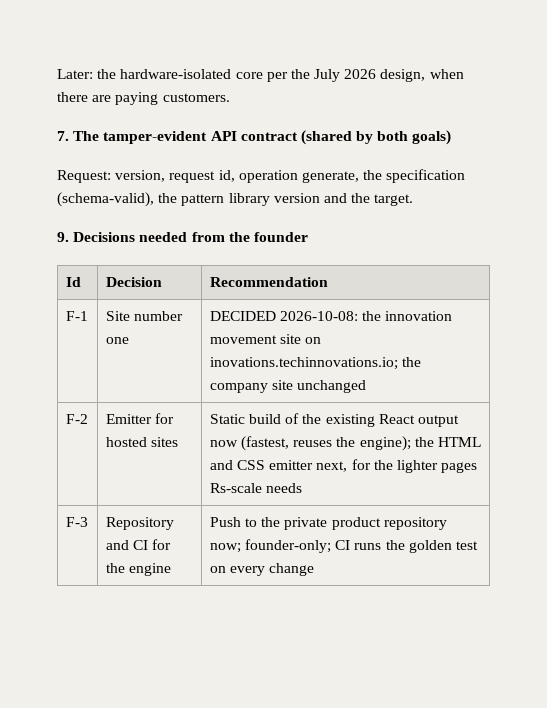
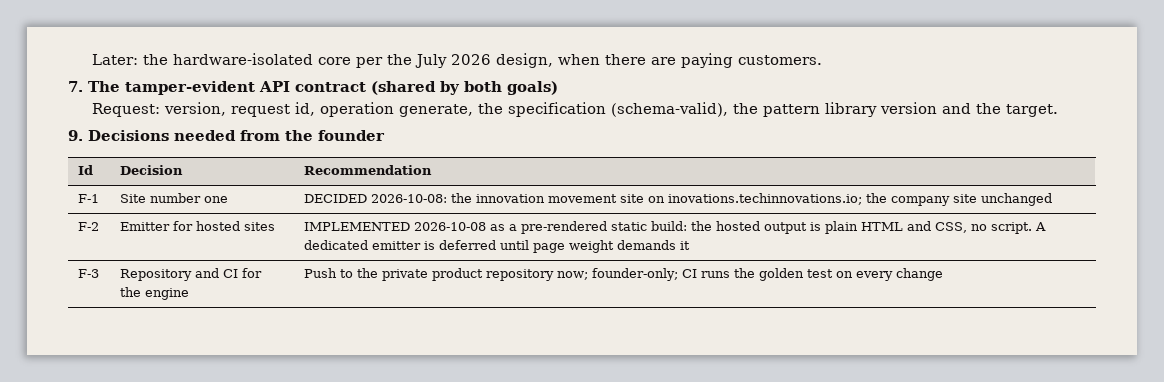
- F-2 | Emitter for hosted sites | Static build of the existing React output now (fastest, reuses the engine); the HTML and CSS emitter next, for the lighter pages Rs-scale needs
+ F-2 | Emitter for hosted sites | IMPLEMENTED 2026-10-08 as a pre-rendered static build: the hosted output is plain HTML and CSS, no script. A dedicated emitter is deferred until page weight demands it

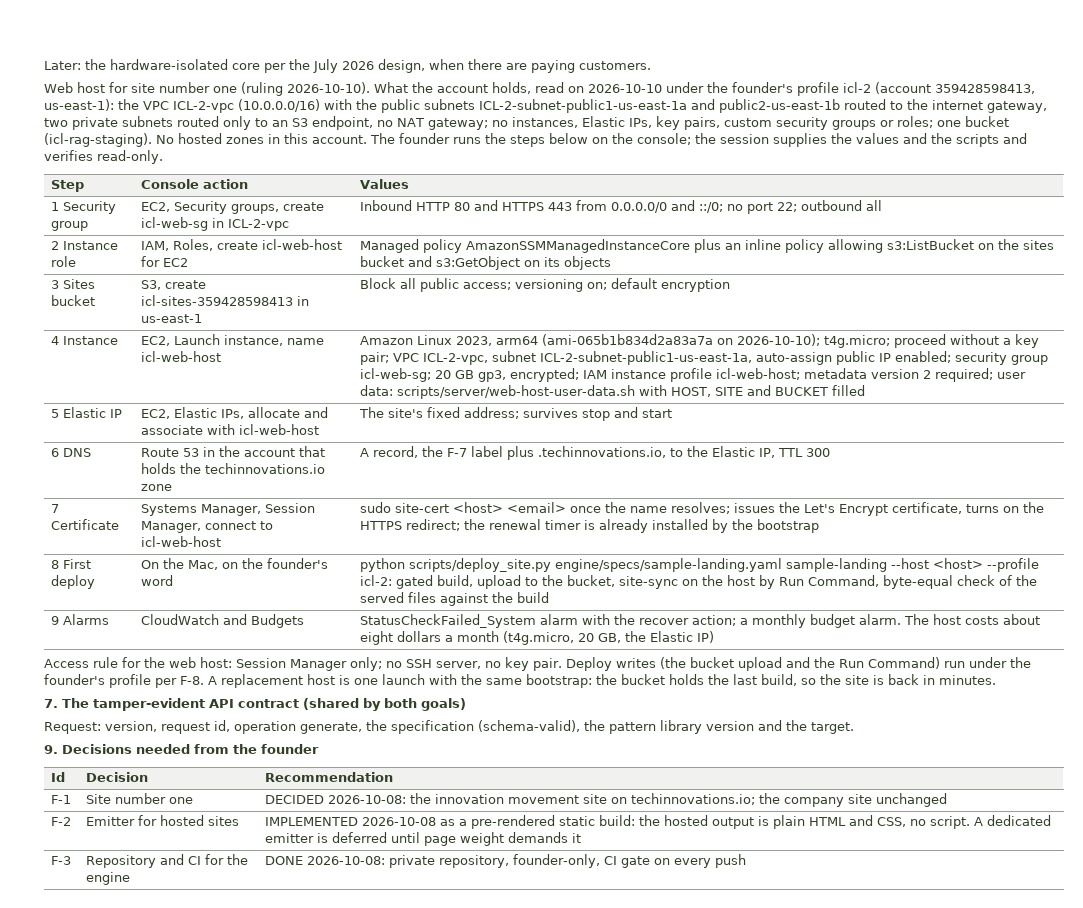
+ Web host for site number one (ruling 2026-10-10). What the account holds, read on 2026-10-10 under the founder's profile icl-2 (account 359428598413, us-east-1): the VPC ICL-2-vpc (10.0.0.0/16) with the public subnets ICL-2-subnet-public1-us-east-1a and public2-us-east-1b routed to the internet gateway, two private subnets routed only to an S3 endpoint, no NAT gateway; no instances, Elastic IPs, key pairs, custom security groups or roles; one bucket (icl-rag-staging). No hosted zones in this account. The founder runs the steps below on the console; the session supplies the values and the scripts and verifies read-only.
+ Step | Console action | Values
+ 1 Security group | EC2, Security groups, create icl-web-sg in ICL-2-vpc | Inbound HTTP 80 and HTTPS 443 from 0.0.0.0/0 and ::/0; no port 22; outbound all
+ 2 Instance role | IAM, Roles, create icl-web-host for EC2 | Managed policy AmazonSSMManagedInstanceCore plus an inline policy allowing s3:ListBucket on the sites bucket and s3:GetObject on its objects
+ 3 Sites bucket | S3, create icl-sites-359428598413 in us-east-1 | Block all public access; versioning on; default encryption
+ 4 Instance | EC2, Launch instance, name icl-web-host | Amazon Linux 2023, arm64 (ami-065b1b834d2a83a7a on 2026-10-10); t4g.micro; proceed without a key pair; VPC ICL-2-vpc, subnet ICL-2-subnet-public1-us-east-1a, auto-assign public IP enabled; security group icl-web-sg; 20 GB gp3, encrypted; IAM instance profile icl-web-host; metadata version 2 required; user data: scripts/server/web-host-user-data.sh with HOST, SITE and BUCKET filled
+ 5 Elastic IP | EC2, Elastic IPs, allocate and associate with icl-web-host | The site's fixed address; survives stop and start
+ 6 DNS | Route 53 in the account that holds the techinnovations.io zone | A record, the F-7 label plus .techinnovations.io, to the Elastic IP, TTL 300
+ 7 Certificate | Systems Manager, Session Manager, connect to icl-web-host | sudo site-cert <host> <email> once the name resolves; issues the Let's Encrypt certificate, turns on the HTTPS redirect; the renewal timer is already installed by the bootstrap
+ 8 First deploy | On the Mac, on the founder's word | python scripts/deploy_site.py engine/specs/sample-landing.yaml sample-landing --host <host> --profile icl-2: gated build, upload to the bucket, site-sync on the host by Run Command, byte-equal check of the served files against the build
+ 9 Alarms | CloudWatch and Budgets | StatusCheckFailed_System alarm with the recover action; a monthly budget alarm. The host costs about eight dollars a month (t4g.micro, 20 GB, the Elastic IP)
+ Access rule for the web host: Session Manager only; no SSH server, no key pair. Deploy writes (the bucket upload and the Run Command) run under the founder's profile per F-8. A replacement host is one launch with the same bootstrap: the bucket holds the last build, so the site is back in minutes.
- F-1 | Site number one | DECIDED 2026-10-08: the innovation movement site on inovations.techinnovations.io; the company site unchanged
+ F-1 | Site number one | DECIDED 2026-10-08: the innovation movement site on techinnovations.io; the company site unchanged
- F-3 | Repository and CI for the engine | Push to the private product repository now; founder-only; CI runs the golden test on every change
+ F-3 | Repository and CI for the engine | DONE 2026-10-08: private repository, founder-only, CI gate on every push

